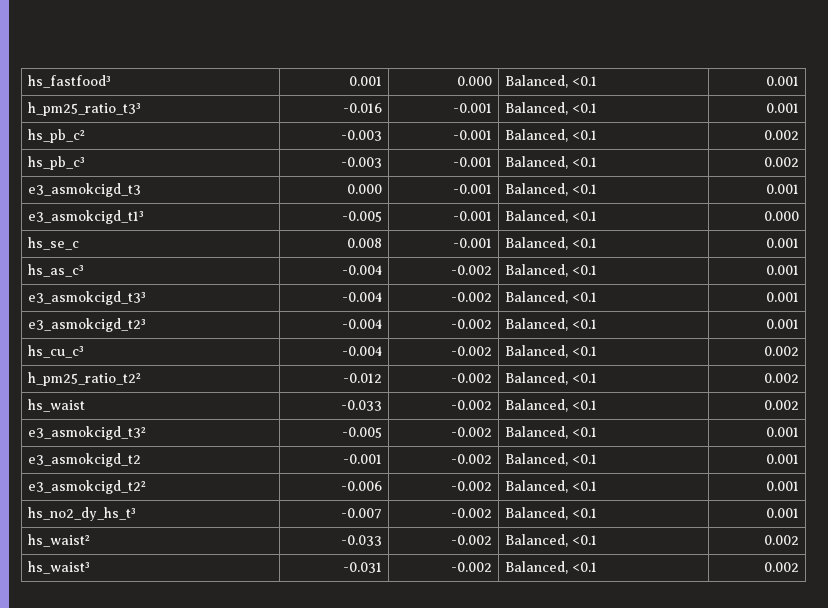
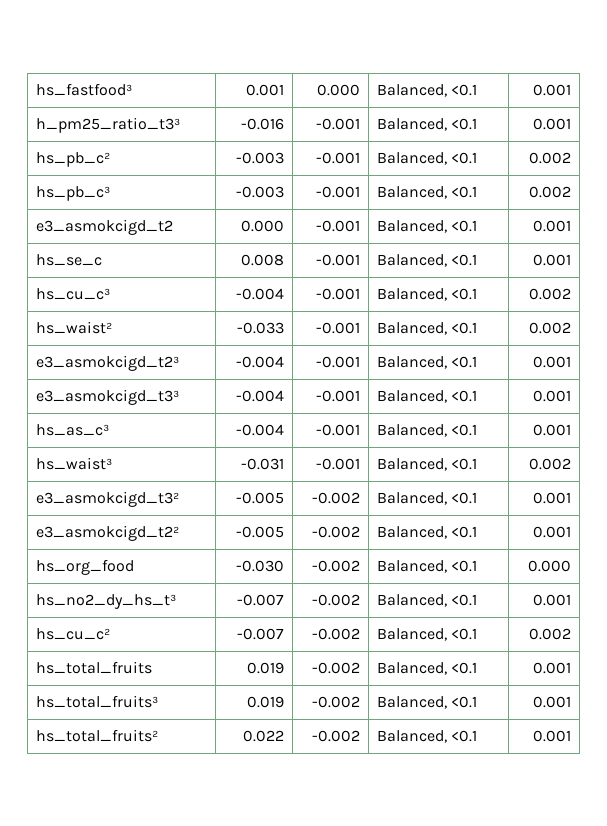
- e3_asmokcigd_t3 | 0.000 | -0.001 | Balanced, <0.1 | 0.001
+ e3_asmokcigd_t2 | 0.000 | -0.001 | Balanced, <0.1 | 0.001
- e3_asmokcigd_t1³ | -0.005 | -0.001 | Balanced, <0.1 | 0.000
- hs_as_c³ | -0.004 | -0.002 | Balanced, <0.1 | 0.001
+ hs_cu_c³ | -0.004 | -0.001 | Balanced, <0.1 | 0.002
+ hs_waist² | -0.033 | -0.001 | Balanced, <0.1 | 0.002
+ e3_asmokcigd_t2³ | -0.004 | -0.001 | Balanced, <0.1 | 0.001
- e3_asmokcigd_t3³ | -0.004 | -0.002 | Balanced, <0.1 | 0.001
- e3_asmokcigd_t2³ | -0.004 | -0.002 | Balanced, <0.1 | 0.001
- hs_cu_c³ | -0.004 | -0.002 | Balanced, <0.1 | 0.002
- h_pm25_ratio_t2² | -0.012 | -0.002 | Balanced, <0.1 | 0.002
- hs_waist | -0.033 | -0.002 | Balanced, <0.1 | 0.002
+ e3_asmokcigd_t3³ | -0.004 | -0.001 | Balanced, <0.1 | 0.001
+ hs_as_c³ | -0.004 | -0.001 | Balanced, <0.1 | 0.001
+ hs_waist³ | -0.031 | -0.001 | Balanced, <0.1 | 0.002
- e3_asmokcigd_t2 | -0.001 | -0.002 | Balanced, <0.1 | 0.001
- e3_asmokcigd_t2² | -0.006 | -0.002 | Balanced, <0.1 | 0.001
+ e3_asmokcigd_t2² | -0.005 | -0.002 | Balanced, <0.1 | 0.001
+ hs_org_food | -0.030 | -0.002 | Balanced, <0.1 | 0.000
- hs_waist² | -0.033 | -0.002 | Balanced, <0.1 | 0.002
- hs_waist³ | -0.031 | -0.002 | Balanced, <0.1 | 0.002
+ hs_cu_c² | -0.007 | -0.002 | Balanced, <0.1 | 0.002
+ hs_total_fruits | 0.019 | -0.002 | Balanced, <0.1 | 0.001
+ hs_total_fruits³ | 0.019 | -0.002 | Balanced, <0.1 | 0.001
+ hs_total_fruits² | 0.022 | -0.002 | Balanced, <0.1 | 0.001

